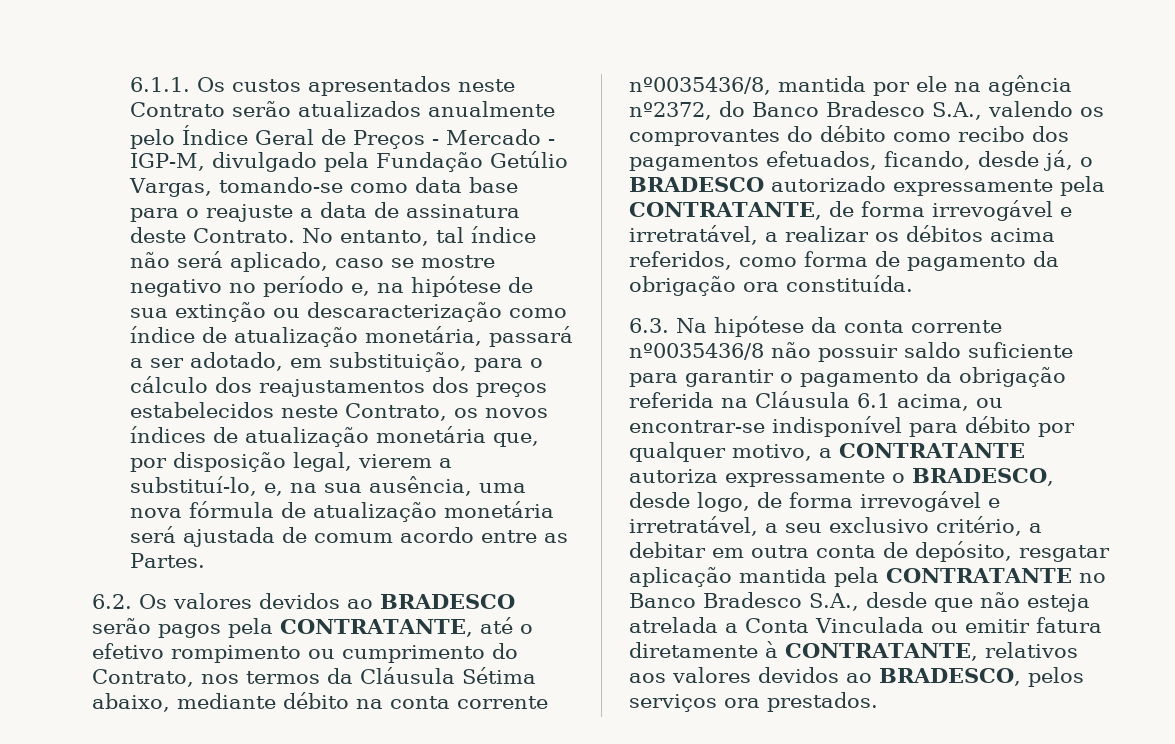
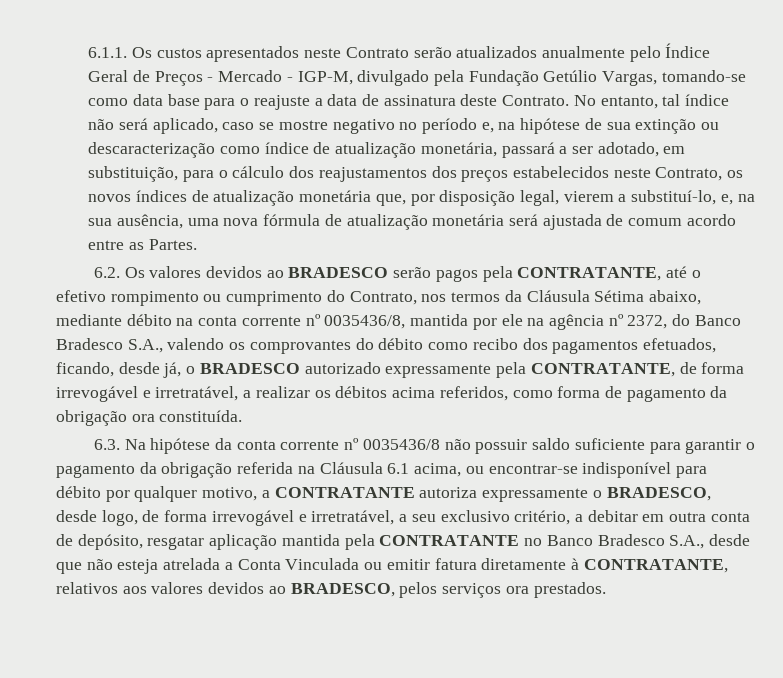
- 6.2. Os valores devidos ao BRADESCO serão pagos pela CONTRATANTE, até o efetivo rompimento ou cumprimento do Contrato, nos termos da Cláusula Sétima abaixo, mediante débito na conta corrente nº0035436/8, mantida por ele na agência nº2372, do Banco Bradesco S.A., valendo os comprovantes do débito como recibo dos pagamentos efetuados, ficando, desde já, o BRADESCO autorizado expressamente pela CONTRATANTE, de forma irrevogável e irretratável, a realizar os débitos acima referidos, como forma de pagamento da obrigação ora constituída.
+ 6.2. Os valores devidos ao BRADESCO serão pagos pela CONTRATANTE, até o efetivo rompimento ou cumprimento do Contrato, nos termos da Cláusula Sétima abaixo, mediante débito na conta corrente nº 0035436/8, mantida por ele na agência nº 2372, do Banco Bradesco S.A., valendo os comprovantes do débito como recibo dos pagamentos efetuados, ficando, desde já, o BRADESCO autorizado expressamente pela CONTRATANTE, de forma irrevogável e irretratável, a realizar os débitos acima referidos, como forma de pagamento da obrigação ora constituída.
- 6.3. Na hipótese da conta corrente nº0035436/8 não possuir saldo suficiente para garantir o pagamento da obrigação referida na Cláusula 6.1 acima, ou encontrar-se indisponível para débito por qualquer motivo, a CONTRATANTE autoriza expressamente o BRADESCO, desde logo, de forma irrevogável e irretratável, a seu exclusivo critério, a debitar em outra conta de depósito, resgatar aplicação mantida pela CONTRATANTE no Banco Bradesco S.A., desde que não esteja atrelada a Conta Vinculada ou emitir fatura diretamente à CONTRATANTE, relativos aos valores devidos ao BRADESCO, pelos serviços ora prestados.
+ 6.3. Na hipótese da conta corrente nº 0035436/8 não possuir saldo suficiente para garantir o pagamento da obrigação referida na Cláusula 6.1 acima, ou encontrar-se indisponível para débito por qualquer motivo, a CONTRATANTE autoriza expressamente o BRADESCO, desde logo, de forma irrevogável e irretratável, a seu exclusivo critério, a debitar em outra conta de depósito, resgatar aplicação mantida pela CONTRATANTE no Banco Bradesco S.A., desde que não esteja atrelada a Conta Vinculada ou emitir fatura diretamente à CONTRATANTE, relativos aos valores devidos ao BRADESCO, pelos serviços ora prestados.

